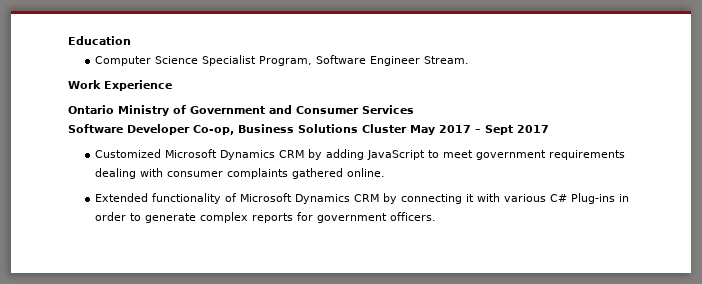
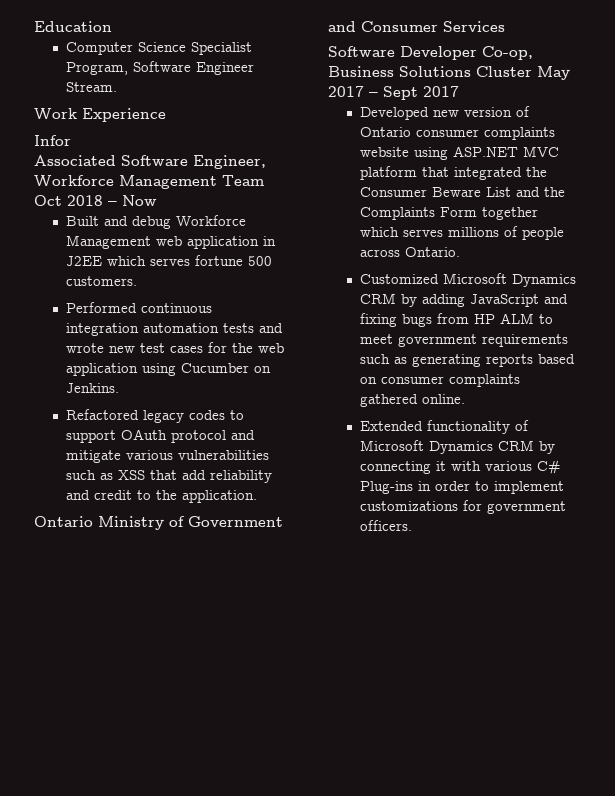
+ Infor
+ Associated Software Engineer, Workforce Management Team Oct 2018 – Now
+ Built and debug Workforce Management web application in J2EE which serves fortune 500 customers.
+ Performed continuous integration automation tests and wrote new test cases for the web application using Cucumber on Jenkins.
+ Refactored legacy codes to support OAuth protocol and mitigate various vulnerabilities such as XSS that add reliability and credit to the application.
+ Developed new version of Ontario consumer complaints website using ASP.NET MVC platform that integrated the Consumer Beware List and the Complaints Form together which serves millions of people across Ontario.
- Customized Microsoft Dynamics CRM by adding JavaScript to meet government requirements dealing with consumer complaints gathered online.
+ Customized Microsoft Dynamics CRM by adding JavaScript and fixing bugs from HP ALM to meet government requirements such as generating reports based on consumer complaints gathered online.
- Extended functionality of Microsoft Dynamics CRM by connecting it with various C# Plug-ins in order to generate complex reports for government officers.
+ Extended functionality of Microsoft Dynamics CRM by connecting it with various C# Plug-ins in order to implement customizations for government officers.

